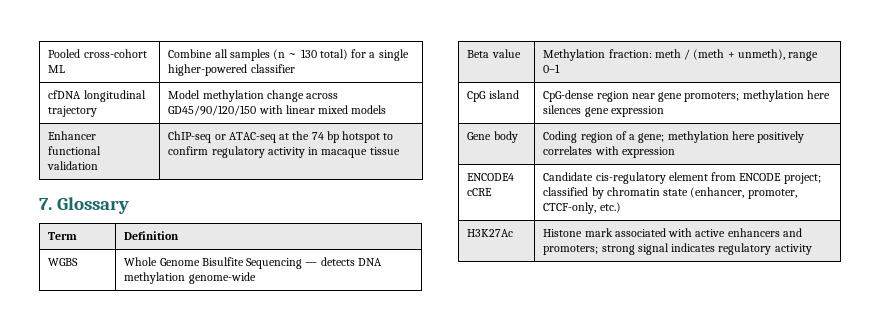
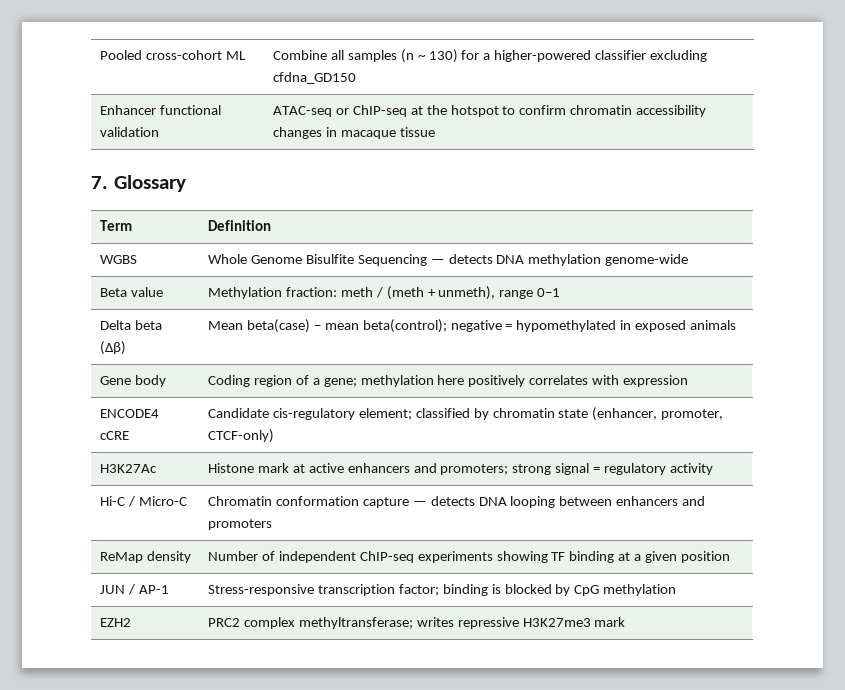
- Pooled cross-cohort ML | Combine all samples (n ~ 130 total) for a single higher-powered classifier
- cfDNA longitudinal trajectory | Model methylation change across GD45/90/120/150 with linear mixed models
- Enhancer functional validation | ChIP-seq or ATAC-seq at the 74 bp hotspot to confirm regulatory activity in macaque tissue
+ Pooled cross-cohort ML | Combine all samples (n ~ 130) for a higher-powered classifier excluding cfdna_GD150
+ Enhancer functional validation | ATAC-seq or ChIP-seq at the hotspot to confirm chromatin accessibility changes in macaque tissue
- CpG island | CpG-dense region near gene promoters; methylation here silences gene expression
+ Delta beta (Δβ) | Mean beta(case) − mean beta(control); negative = hypomethylated in exposed animals
- ENCODE4 cCRE | Candidate cis-regulatory element from ENCODE project; classified by chromatin state (enhancer, promoter, CTCF-only, etc.)
+ ENCODE4 cCRE | Candidate cis-regulatory element; classified by chromatin state (enhancer, promoter, CTCF-only)
- H3K27Ac | Histone mark associated with active enhancers and promoters; strong signal indicates regulatory activity
+ H3K27Ac | Histone mark at active enhancers and promoters; strong signal = regulatory activity
+ Hi-C / Micro-C | Chromatin conformation capture — detects DNA looping between enhancers and promoters
+ ReMap density | Number of independent ChIP-seq experiments showing TF binding at a given position
+ JUN / AP-1 | Stress-responsive transcription factor; binding is blocked by CpG methylation
+ EZH2 | PRC2 complex methyltransferase; writes repressive H3K27me3 mark

